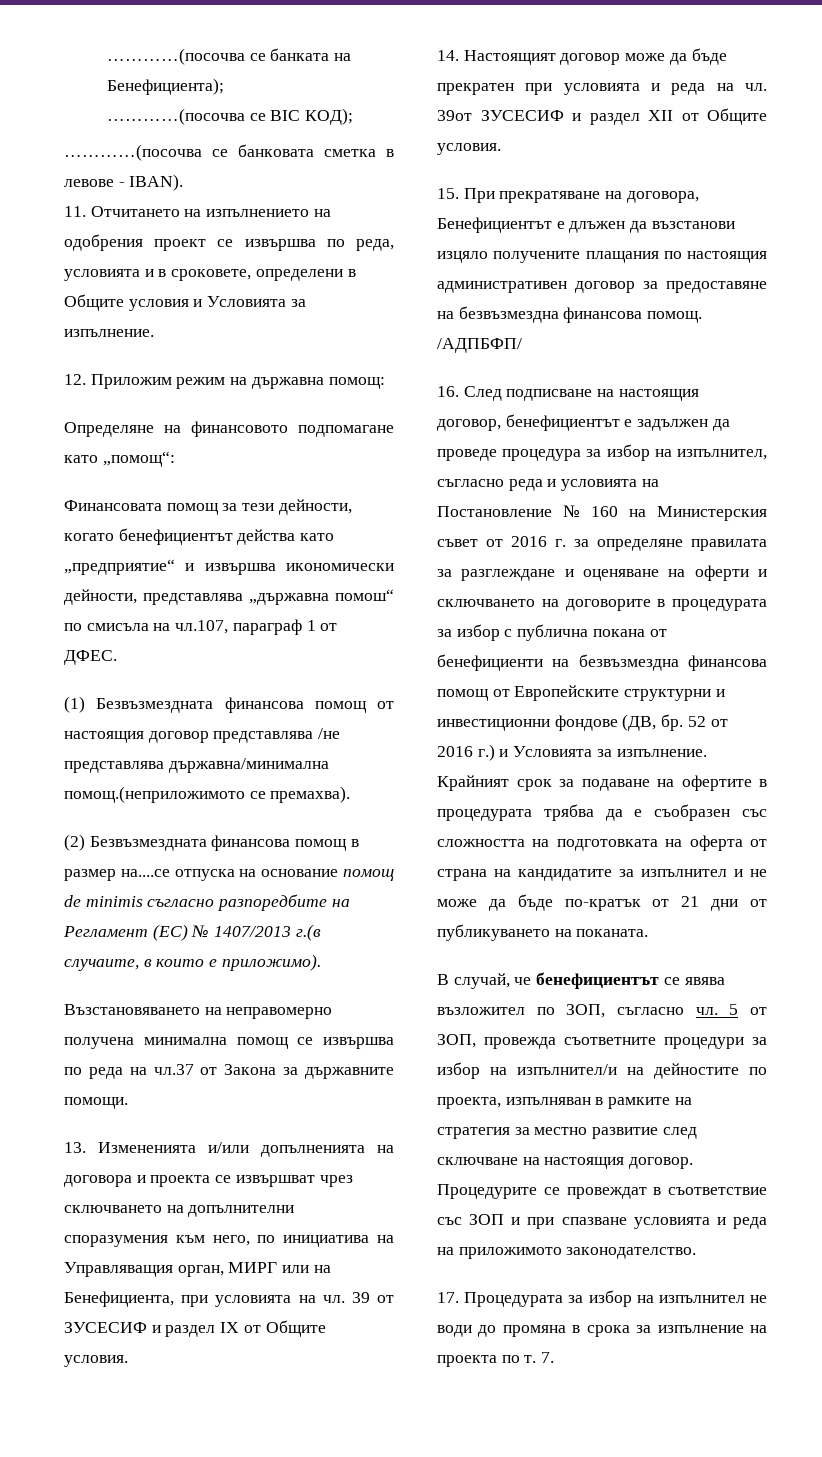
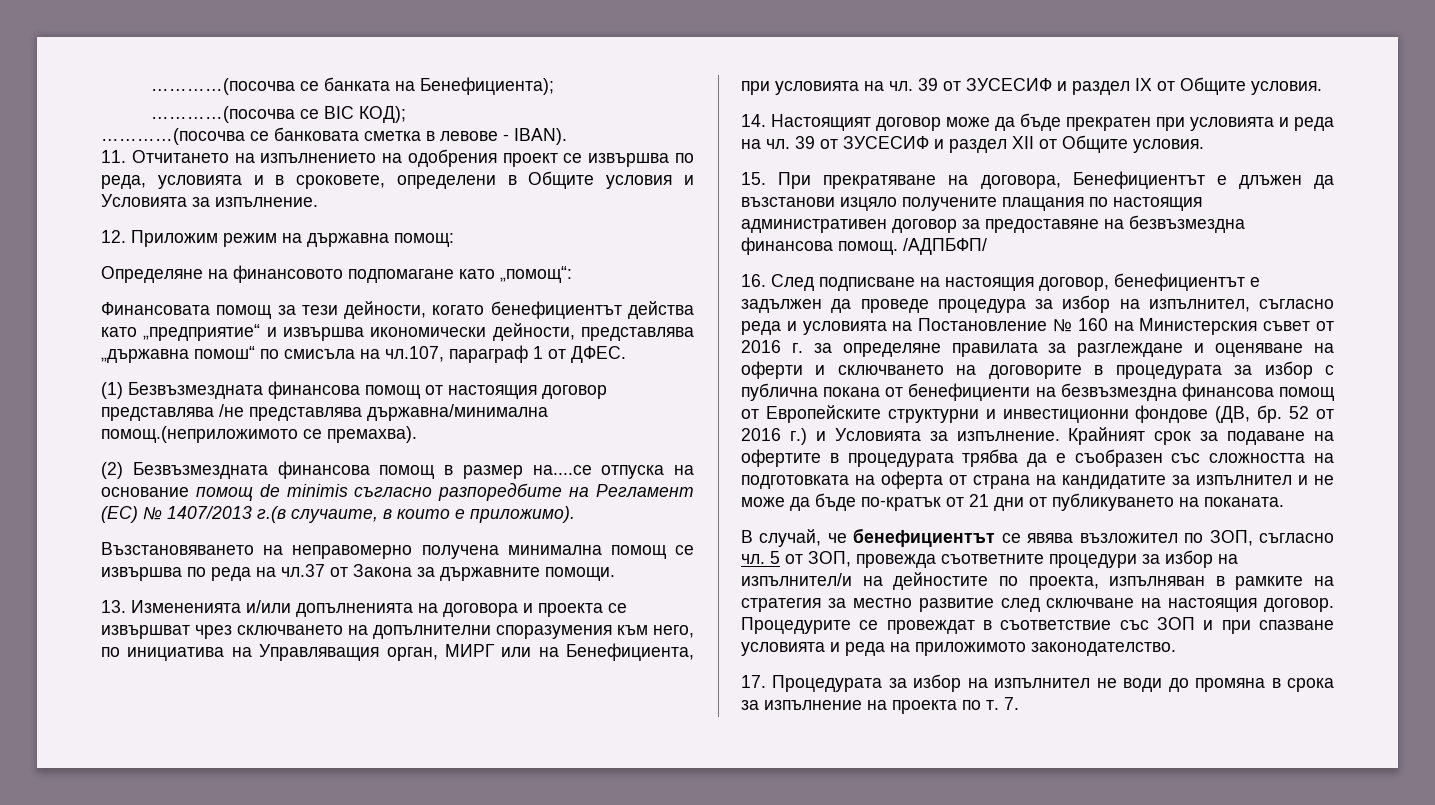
- 39от ЗУСЕСИФ и раздел XII от Общите условия.
+ 39 от ЗУСЕСИФ и раздел XII от Общите условия.

